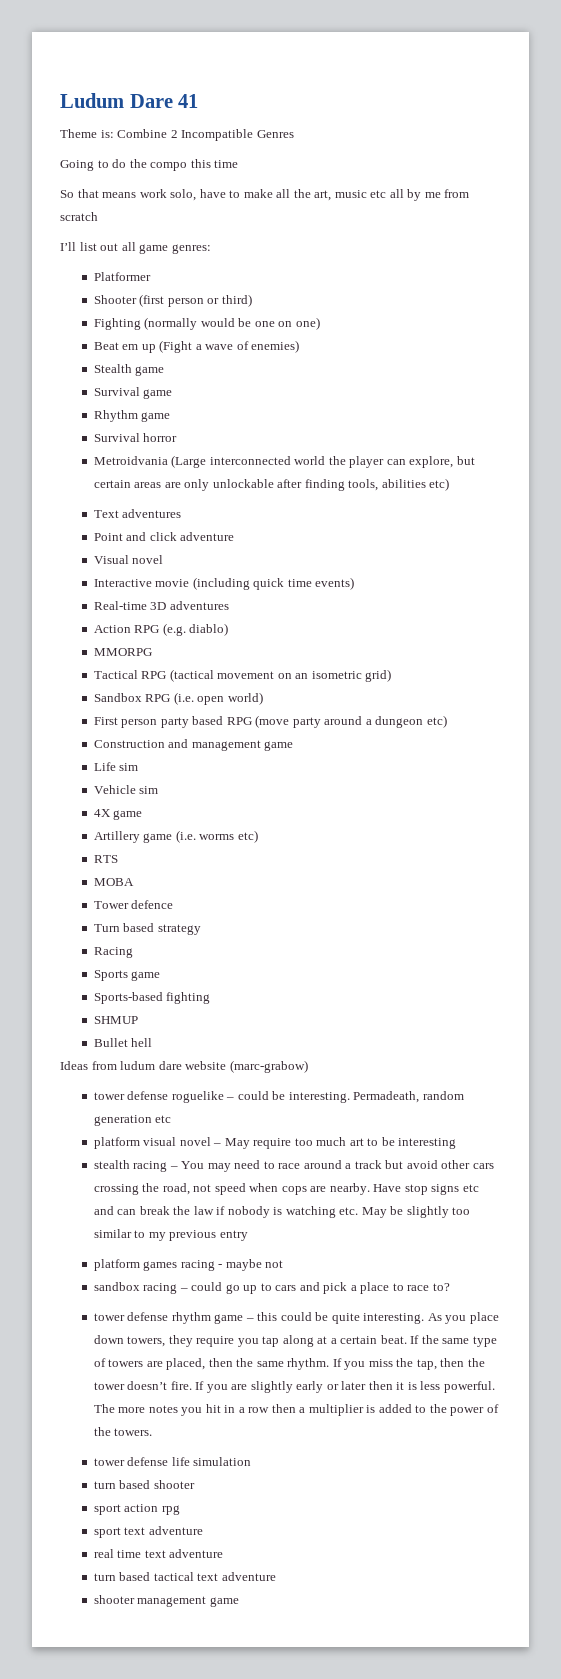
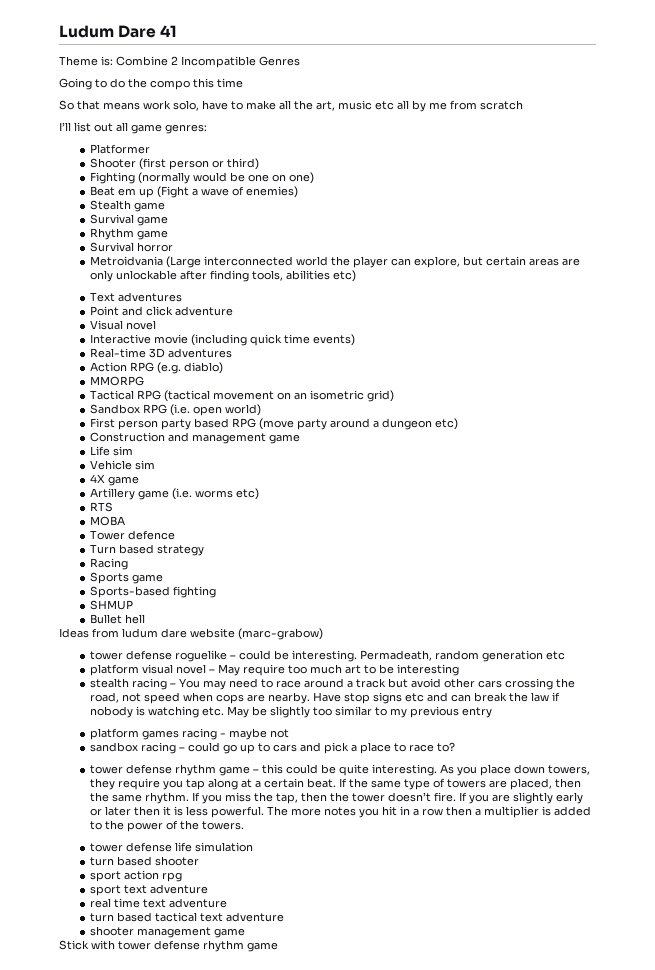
+ Stick with tower defense rhythm game

